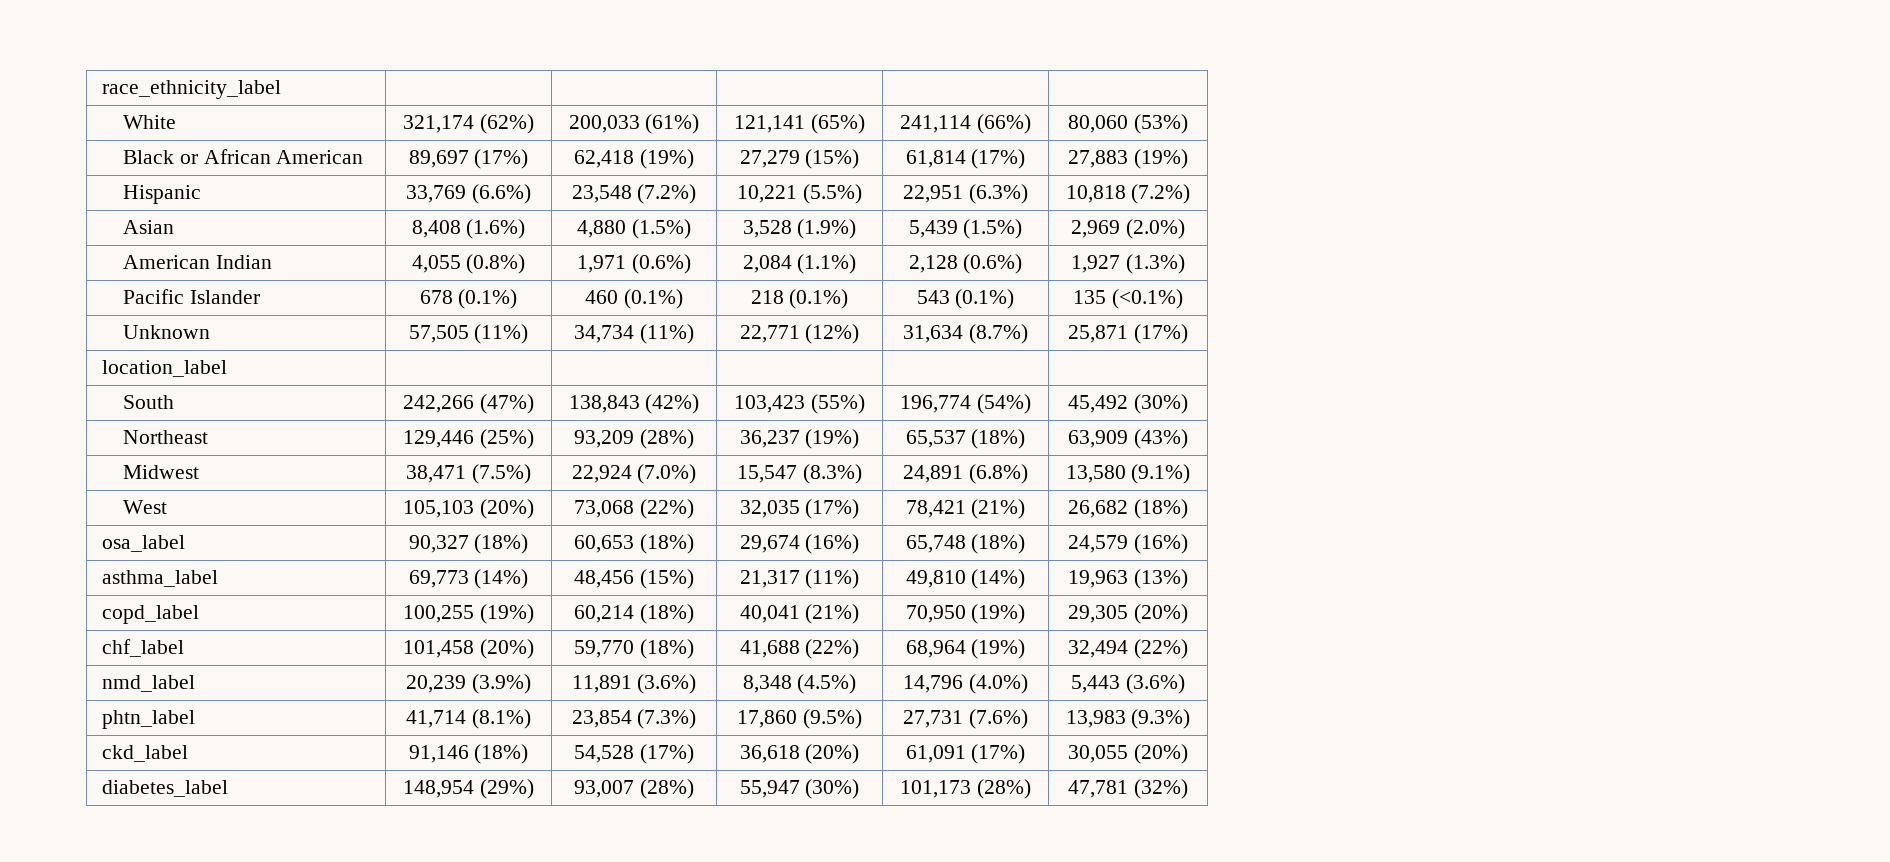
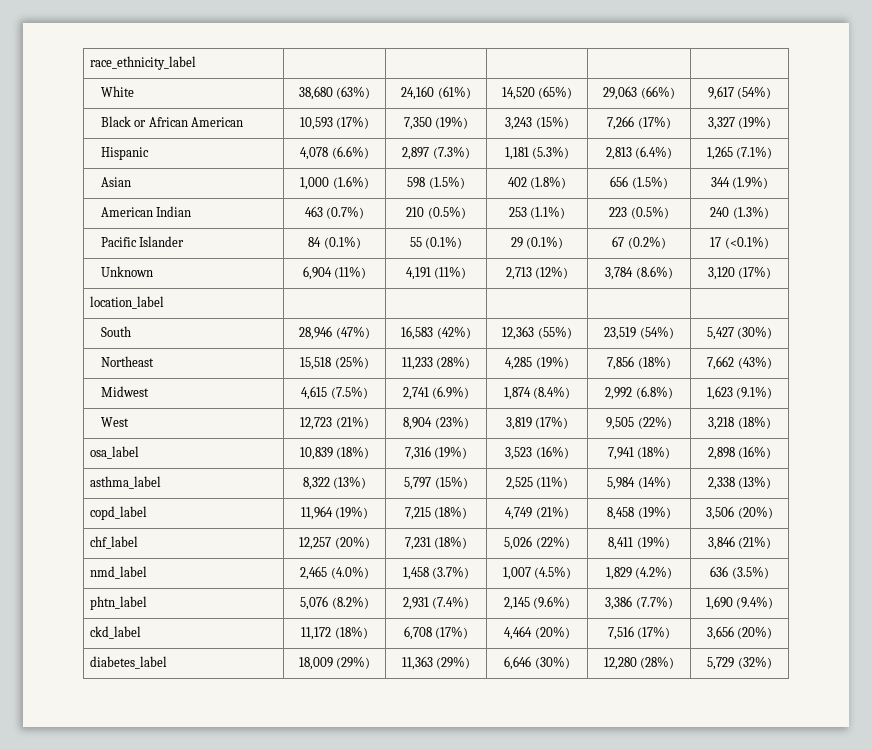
- White | 321,174 (62%) | 200,033 (61%) | 121,141 (65%) | 241,114 (66%) | 80,060 (53%)
+ White | 38,680 (63%) | 24,160 (61%) | 14,520 (65%) | 29,063 (66%) | 9,617 (54%)
- Black or African American | 89,697 (17%) | 62,418 (19%) | 27,279 (15%) | 61,814 (17%) | 27,883 (19%)
+ Black or African American | 10,593 (17%) | 7,350 (19%) | 3,243 (15%) | 7,266 (17%) | 3,327 (19%)
- Hispanic | 33,769 (6.6%) | 23,548 (7.2%) | 10,221 (5.5%) | 22,951 (6.3%) | 10,818 (7.2%)
+ Hispanic | 4,078 (6.6%) | 2,897 (7.3%) | 1,181 (5.3%) | 2,813 (6.4%) | 1,265 (7.1%)
- Asian | 8,408 (1.6%) | 4,880 (1.5%) | 3,528 (1.9%) | 5,439 (1.5%) | 2,969 (2.0%)
+ Asian | 1,000 (1.6%) | 598 (1.5%) | 402 (1.8%) | 656 (1.5%) | 344 (1.9%)
- American Indian | 4,055 (0.8%) | 1,971 (0.6%) | 2,084 (1.1%) | 2,128 (0.6%) | 1,927 (1.3%)
+ American Indian | 463 (0.7%) | 210 (0.5%) | 253 (1.1%) | 223 (0.5%) | 240 (1.3%)
- Pacific Islander | 678 (0.1%) | 460 (0.1%) | 218 (0.1%) | 543 (0.1%) | 135 (<0.1%)
+ Pacific Islander | 84 (0.1%) | 55 (0.1%) | 29 (0.1%) | 67 (0.2%) | 17 (<0.1%)
- Unknown | 57,505 (11%) | 34,734 (11%) | 22,771 (12%) | 31,634 (8.7%) | 25,871 (17%)
+ Unknown | 6,904 (11%) | 4,191 (11%) | 2,713 (12%) | 3,784 (8.6%) | 3,120 (17%)
- South | 242,266 (47%) | 138,843 (42%) | 103,423 (55%) | 196,774 (54%) | 45,492 (30%)
+ South | 28,946 (47%) | 16,583 (42%) | 12,363 (55%) | 23,519 (54%) | 5,427 (30%)
- Northeast | 129,446 (25%) | 93,209 (28%) | 36,237 (19%) | 65,537 (18%) | 63,909 (43%)
+ Northeast | 15,518 (25%) | 11,233 (28%) | 4,285 (19%) | 7,856 (18%) | 7,662 (43%)
- Midwest | 38,471 (7.5%) | 22,924 (7.0%) | 15,547 (8.3%) | 24,891 (6.8%) | 13,580 (9.1%)
+ Midwest | 4,615 (7.5%) | 2,741 (6.9%) | 1,874 (8.4%) | 2,992 (6.8%) | 1,623 (9.1%)
- West | 105,103 (20%) | 73,068 (22%) | 32,035 (17%) | 78,421 (21%) | 26,682 (18%)
+ West | 12,723 (21%) | 8,904 (23%) | 3,819 (17%) | 9,505 (22%) | 3,218 (18%)
- osa_label | 90,327 (18%) | 60,653 (18%) | 29,674 (16%) | 65,748 (18%) | 24,579 (16%)
- asthma_label | 69,773 (14%) | 48,456 (15%) | 21,317 (11%) | 49,810 (14%) | 19,963 (13%)
+ osa_label | 10,839 (18%) | 7,316 (19%) | 3,523 (16%) | 7,941 (18%) | 2,898 (16%)
+ asthma_label | 8,322 (13%) | 5,797 (15%) | 2,525 (11%) | 5,984 (14%) | 2,338 (13%)
- copd_label | 100,255 (19%) | 60,214 (18%) | 40,041 (21%) | 70,950 (19%) | 29,305 (20%)
+ copd_label | 11,964 (19%) | 7,215 (18%) | 4,749 (21%) | 8,458 (19%) | 3,506 (20%)
- chf_label | 101,458 (20%) | 59,770 (18%) | 41,688 (22%) | 68,964 (19%) | 32,494 (22%)
+ chf_label | 12,257 (20%) | 7,231 (18%) | 5,026 (22%) | 8,411 (19%) | 3,846 (21%)
- nmd_label | 20,239 (3.9%) | 11,891 (3.6%) | 8,348 (4.5%) | 14,796 (4.0%) | 5,443 (3.6%)
- phtn_label | 41,714 (8.1%) | 23,854 (7.3%) | 17,860 (9.5%) | 27,731 (7.6%) | 13,983 (9.3%)
+ nmd_label | 2,465 (4.0%) | 1,458 (3.7%) | 1,007 (4.5%) | 1,829 (4.2%) | 636 (3.5%)
+ phtn_label | 5,076 (8.2%) | 2,931 (7.4%) | 2,145 (9.6%) | 3,386 (7.7%) | 1,690 (9.4%)
- ckd_label | 91,146 (18%) | 54,528 (17%) | 36,618 (20%) | 61,091 (17%) | 30,055 (20%)
+ ckd_label | 11,172 (18%) | 6,708 (17%) | 4,464 (20%) | 7,516 (17%) | 3,656 (20%)
- diabetes_label | 148,954 (29%) | 93,007 (28%) | 55,947 (30%) | 101,173 (28%) | 47,781 (32%)
+ diabetes_label | 18,009 (29%) | 11,363 (29%) | 6,646 (30%) | 12,280 (28%) | 5,729 (32%)

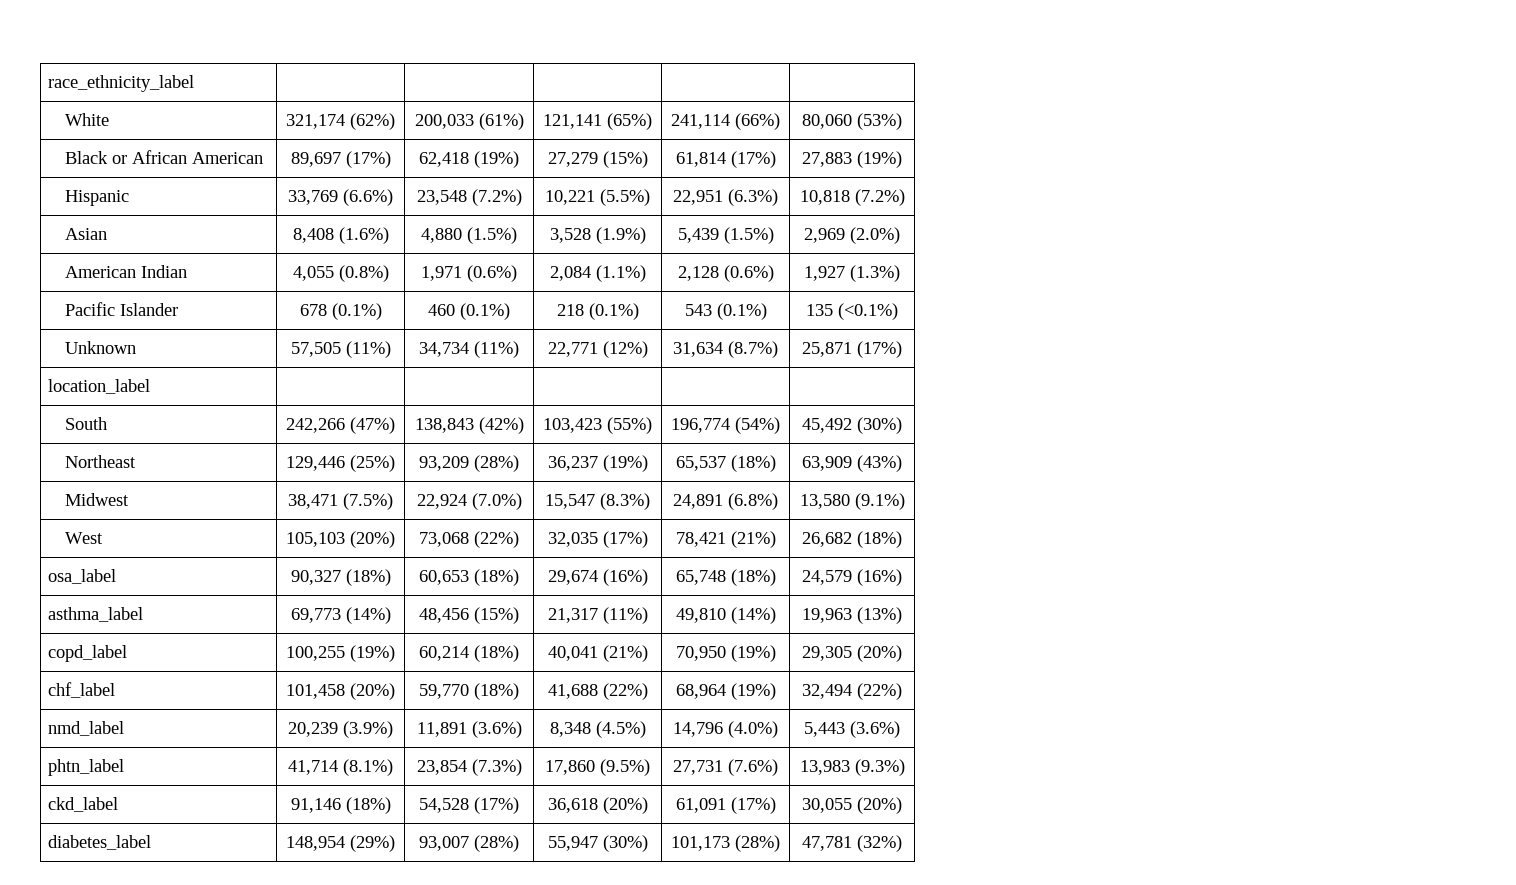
- White | 38,680 (63%) | 24,160 (61%) | 14,520 (65%) | 29,063 (66%) | 9,617 (54%)
+ White | 321,174 (62%) | 200,033 (61%) | 121,141 (65%) | 241,114 (66%) | 80,060 (53%)
- Black or African American | 10,593 (17%) | 7,350 (19%) | 3,243 (15%) | 7,266 (17%) | 3,327 (19%)
+ Black or African American | 89,697 (17%) | 62,418 (19%) | 27,279 (15%) | 61,814 (17%) | 27,883 (19%)
- Hispanic | 4,078 (6.6%) | 2,897 (7.3%) | 1,181 (5.3%) | 2,813 (6.4%) | 1,265 (7.1%)
+ Hispanic | 33,769 (6.6%) | 23,548 (7.2%) | 10,221 (5.5%) | 22,951 (6.3%) | 10,818 (7.2%)
- Asian | 1,000 (1.6%) | 598 (1.5%) | 402 (1.8%) | 656 (1.5%) | 344 (1.9%)
+ Asian | 8,408 (1.6%) | 4,880 (1.5%) | 3,528 (1.9%) | 5,439 (1.5%) | 2,969 (2.0%)
- American Indian | 463 (0.7%) | 210 (0.5%) | 253 (1.1%) | 223 (0.5%) | 240 (1.3%)
+ American Indian | 4,055 (0.8%) | 1,971 (0.6%) | 2,084 (1.1%) | 2,128 (0.6%) | 1,927 (1.3%)
- Pacific Islander | 84 (0.1%) | 55 (0.1%) | 29 (0.1%) | 67 (0.2%) | 17 (<0.1%)
+ Pacific Islander | 678 (0.1%) | 460 (0.1%) | 218 (0.1%) | 543 (0.1%) | 135 (<0.1%)
- Unknown | 6,904 (11%) | 4,191 (11%) | 2,713 (12%) | 3,784 (8.6%) | 3,120 (17%)
+ Unknown | 57,505 (11%) | 34,734 (11%) | 22,771 (12%) | 31,634 (8.7%) | 25,871 (17%)
- South | 28,946 (47%) | 16,583 (42%) | 12,363 (55%) | 23,519 (54%) | 5,427 (30%)
+ South | 242,266 (47%) | 138,843 (42%) | 103,423 (55%) | 196,774 (54%) | 45,492 (30%)
- Northeast | 15,518 (25%) | 11,233 (28%) | 4,285 (19%) | 7,856 (18%) | 7,662 (43%)
+ Northeast | 129,446 (25%) | 93,209 (28%) | 36,237 (19%) | 65,537 (18%) | 63,909 (43%)
- Midwest | 4,615 (7.5%) | 2,741 (6.9%) | 1,874 (8.4%) | 2,992 (6.8%) | 1,623 (9.1%)
+ Midwest | 38,471 (7.5%) | 22,924 (7.0%) | 15,547 (8.3%) | 24,891 (6.8%) | 13,580 (9.1%)
- West | 12,723 (21%) | 8,904 (23%) | 3,819 (17%) | 9,505 (22%) | 3,218 (18%)
+ West | 105,103 (20%) | 73,068 (22%) | 32,035 (17%) | 78,421 (21%) | 26,682 (18%)
- osa_label | 10,839 (18%) | 7,316 (19%) | 3,523 (16%) | 7,941 (18%) | 2,898 (16%)
+ osa_label | 90,327 (18%) | 60,653 (18%) | 29,674 (16%) | 65,748 (18%) | 24,579 (16%)
- asthma_label | 8,322 (13%) | 5,797 (15%) | 2,525 (11%) | 5,984 (14%) | 2,338 (13%)
+ asthma_label | 69,773 (14%) | 48,456 (15%) | 21,317 (11%) | 49,810 (14%) | 19,963 (13%)
- copd_label | 11,964 (19%) | 7,215 (18%) | 4,749 (21%) | 8,458 (19%) | 3,506 (20%)
+ copd_label | 100,255 (19%) | 60,214 (18%) | 40,041 (21%) | 70,950 (19%) | 29,305 (20%)
- chf_label | 12,257 (20%) | 7,231 (18%) | 5,026 (22%) | 8,411 (19%) | 3,846 (21%)
+ chf_label | 101,458 (20%) | 59,770 (18%) | 41,688 (22%) | 68,964 (19%) | 32,494 (22%)
- nmd_label | 2,465 (4.0%) | 1,458 (3.7%) | 1,007 (4.5%) | 1,829 (4.2%) | 636 (3.5%)
- phtn_label | 5,076 (8.2%) | 2,931 (7.4%) | 2,145 (9.6%) | 3,386 (7.7%) | 1,690 (9.4%)
+ nmd_label | 20,239 (3.9%) | 11,891 (3.6%) | 8,348 (4.5%) | 14,796 (4.0%) | 5,443 (3.6%)
+ phtn_label | 41,714 (8.1%) | 23,854 (7.3%) | 17,860 (9.5%) | 27,731 (7.6%) | 13,983 (9.3%)
- ckd_label | 11,172 (18%) | 6,708 (17%) | 4,464 (20%) | 7,516 (17%) | 3,656 (20%)
+ ckd_label | 91,146 (18%) | 54,528 (17%) | 36,618 (20%) | 61,091 (17%) | 30,055 (20%)
- diabetes_label | 18,009 (29%) | 11,363 (29%) | 6,646 (30%) | 12,280 (28%) | 5,729 (32%)
+ diabetes_label | 148,954 (29%) | 93,007 (28%) | 55,947 (30%) | 101,173 (28%) | 47,781 (32%)

